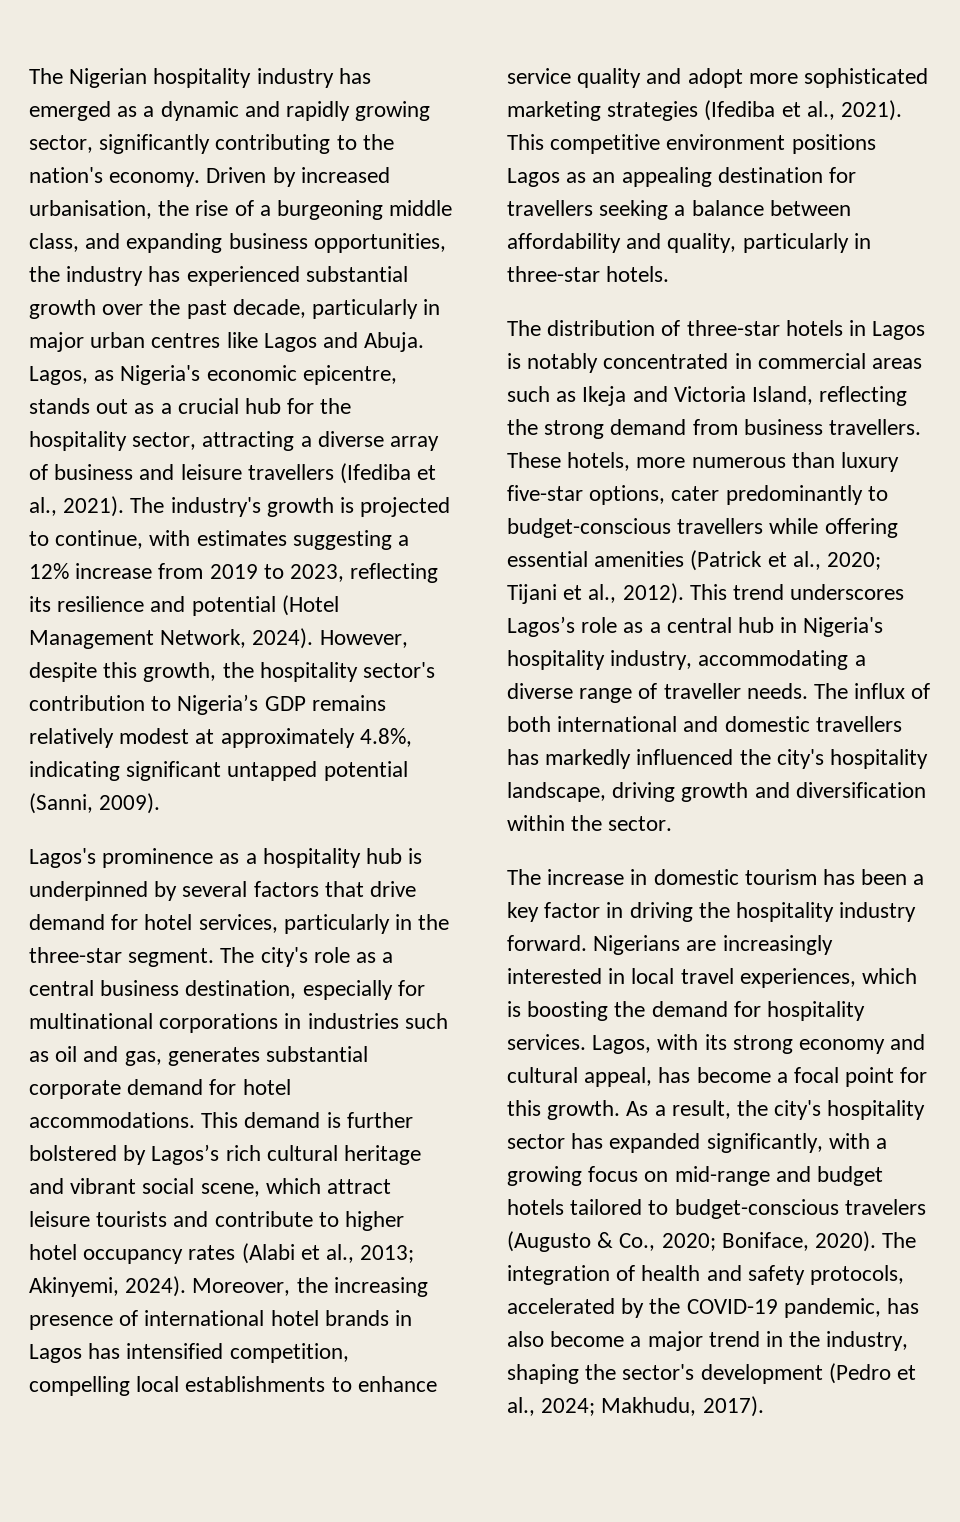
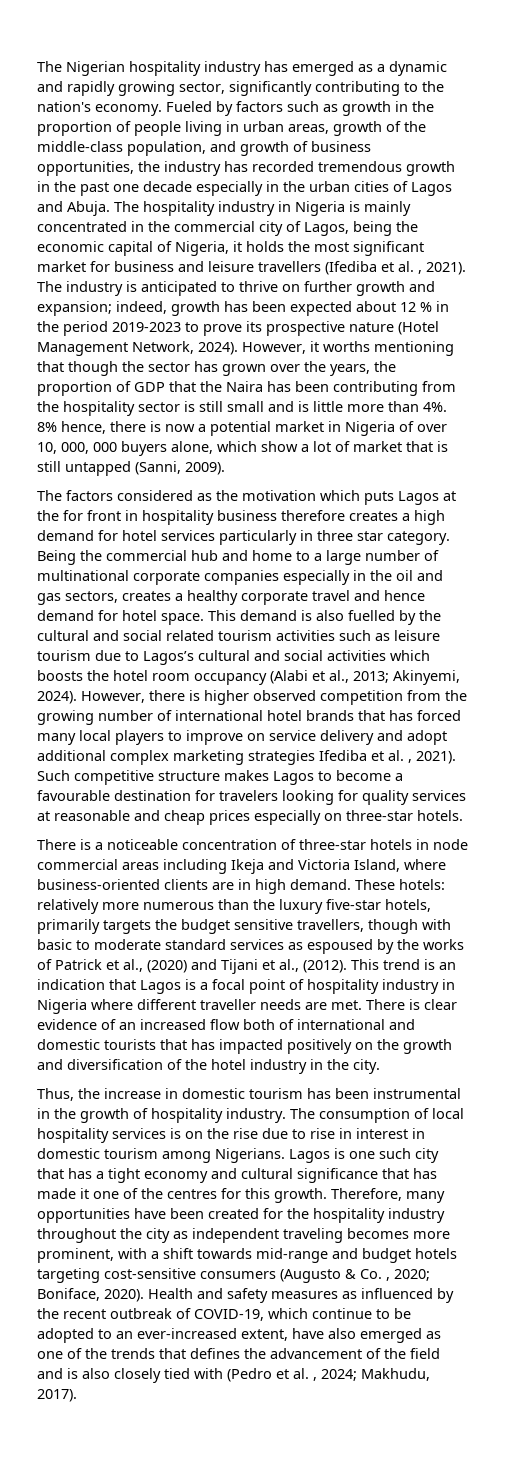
- Driven by increased urbanisation, the rise of a burgeoning middle class, and expanding business opportunities, the industry has experienced substantial growth over the past decade, particularly in major urban centres like Lagos and Abuja. Lagos, as Nigeria's economic epicentre, stands out as a crucial hub for the hospitality sector, attracting a diverse array of business and leisure travellers (Ifediba et al., 2021). The industry's growth is projected to continue, with estimates suggesting a 12% increase from 2019 to 2023, reflecting its resilience and potential (Hotel Management Network, 2024).
+ Fueled by factors such as growth in the proportion of people living in urban areas, growth of the middle-class population, and growth of business opportunities, the industry has recorded tremendous growth in the past one decade especially in the urban cities of Lagos and Abuja. The hospitality industry in Nigeria is mainly concentrated in the commercial city of Lagos, being the economic capital of Nigeria, it holds the most significant market for business and leisure travellers (Ifediba et al. , 2021). The industry is anticipated to thrive on further growth and expansion; indeed, growth has been expected about 12 % in the period 2019-2023 to prove its prospective nature (Hotel Management Network, 2024).
- However, despite this growth, the hospitality sector's contribution to Nigeria’s GDP remains relatively modest at approximately 4.8%, indicating significant untapped potential (Sanni, 2009).
- Lagos's prominence as a hospitality hub is underpinned by several factors that drive demand for hotel services, particularly in the three-star segment. The city's role as a central business destination, especially for multinational corporations in industries such as oil and gas, generates substantial corporate demand for hotel accommodations.
+ However, it worths mentioning that though the sector has grown over the years, the proportion of GDP that the Naira has been contributing from the hospitality sector is still small and is little more than 4%. 8% hence, there is now a potential market in Nigeria of over 10, 000, 000 buyers alone, which show a lot of market that is still untapped (Sanni, 2009).
+ The factors considered as the motivation which puts Lagos at the for front in hospitality business therefore creates a high demand for hotel services particularly in three star category. Being the commercial hub and home to a large number of multinational corporate companies especially in the oil and gas sectors, creates a healthy corporate travel and hence demand for hotel space.
- This demand is further bolstered by Lagos’s rich cultural heritage and vibrant social scene, which attract leisure tourists and contribute to higher hotel occupancy rates (Alabi et al., 2013; Akinyemi, 2024).
+ This demand is also fuelled by the cultural and social related tourism activities such as leisure tourism due to Lagos’s cultural and social activities which boosts the hotel room occupancy (Alabi et al., 2013; Akinyemi, 2024).
- Moreover, the increasing presence of international hotel brands in Lagos has intensified competition, compelling local establishments to enhance service quality and adopt more sophisticated marketing strategies (Ifediba et al., 2021). This competitive environment positions Lagos as an appealing destination for travellers seeking a balance between affordability and quality, particularly in three-star hotels.
- The distribution of three-star hotels in Lagos is notably concentrated in commercial areas such as Ikeja and Victoria Island, reflecting the strong demand from business travellers. These hotels, more numerous than luxury five-star options, cater predominantly to budget-conscious travellers while offering essential amenities (Patrick et al., 2020; Tijani et al., 2012).
+ However, there is higher observed competition from the growing number of international hotel brands that has forced many local players to improve on service delivery and adopt additional complex marketing strategies Ifediba et al. , 2021). Such competitive structure makes Lagos to become a favourable destination for travelers looking for quality services at reasonable and cheap prices especially on three-star hotels.
+ There is a noticeable concentration of three-star hotels in node commercial areas including Ikeja and Victoria Island, where business-oriented clients are in high demand. These hotels: relatively more numerous than the luxury five-star hotels, primarily targets the budget sensitive travellers, though with basic to moderate standard services as espoused by the works of Patrick et al., (2020) and Tijani et al., (2012).
- This trend underscores Lagos’s role as a central hub in Nigeria's hospitality industry, accommodating a diverse range of traveller needs. The influx of both international and domestic travellers has markedly influenced the city's hospitality landscape, driving growth and diversification within the sector.
- The increase in domestic tourism has been a key factor in driving the hospitality industry forward. Nigerians are increasingly interested in local travel experiences, which is boosting the demand for hospitality services. Lagos, with its strong economy and cultural appeal, has become a focal point for this growth. As a result, the city's hospitality sector has expanded significantly, with a growing focus on mid-range and budget hotels tailored to budget-conscious travelers (Augusto & Co., 2020; Boniface, 2020). The integration of health and safety protocols, accelerated by the COVID-19 pandemic, has also become a major trend in the industry, shaping the sector's development (Pedro et al., 2024; Makhudu, 2017).
+ This trend is an indication that Lagos is a focal point of hospitality industry in Nigeria where different traveller needs are met. There is clear evidence of an increased flow both of international and domestic tourists that has impacted positively on the growth and diversification of the hotel industry in the city.
+ Thus, the increase in domestic tourism has been instrumental in the growth of hospitality industry. The consumption of local hospitality services is on the rise due to rise in interest in domestic tourism among Nigerians. Lagos is one such city that has a tight economy and cultural significance that has made it one of the centres for this growth. Therefore, many opportunities have been created for the hospitality industry throughout the city as independent traveling becomes more prominent, with a shift towards mid-range and budget hotels targeting cost-sensitive consumers (Augusto & Co. , 2020; Boniface, 2020). Health and safety measures as influenced by the recent outbreak of COVID-19, which continue to be adopted to an ever-increased extent, have also emerged as one of the trends that defines the advancement of the field and is also closely tied with (Pedro et al. , 2024; Makhudu, 2017).

